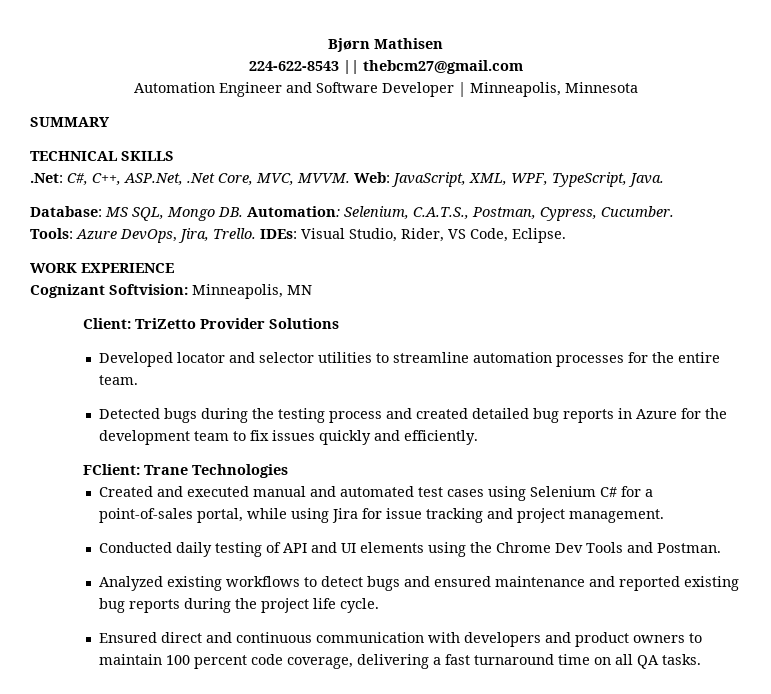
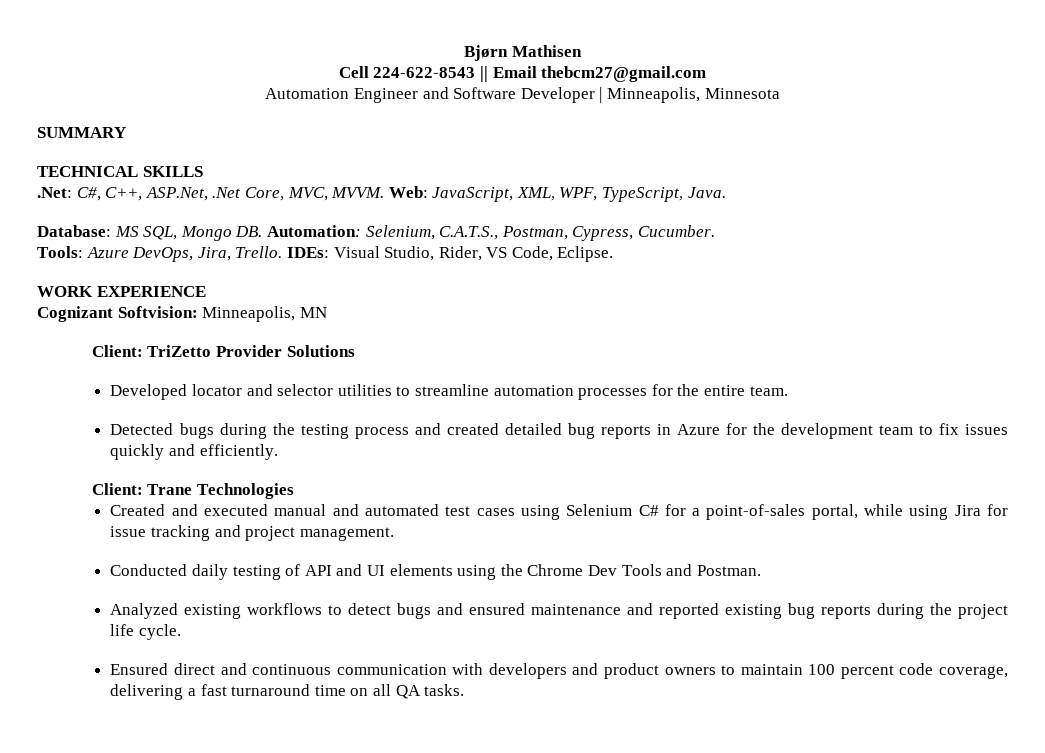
- 224-622-8543 || thebcm27@gmail.com
+ Cell 224-622-8543 || Email thebcm27@gmail.com
- FClient: Trane Technologies
+ Client: Trane Technologies

